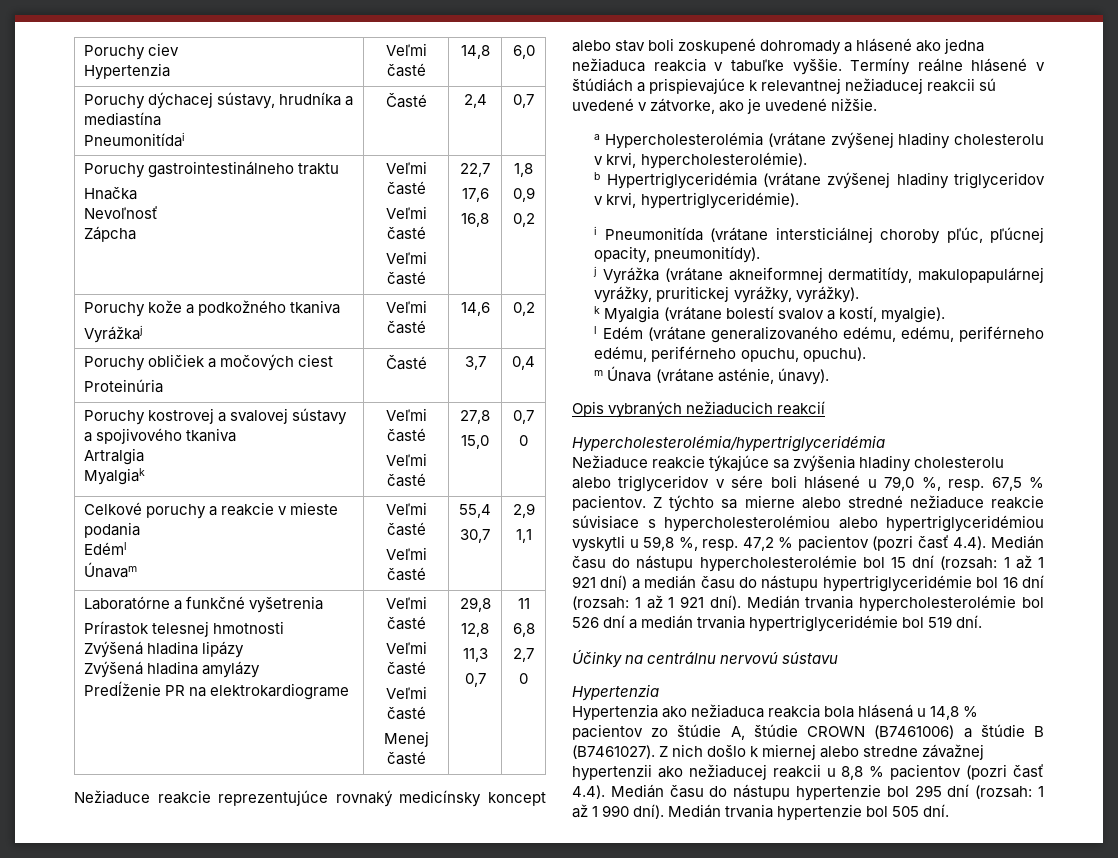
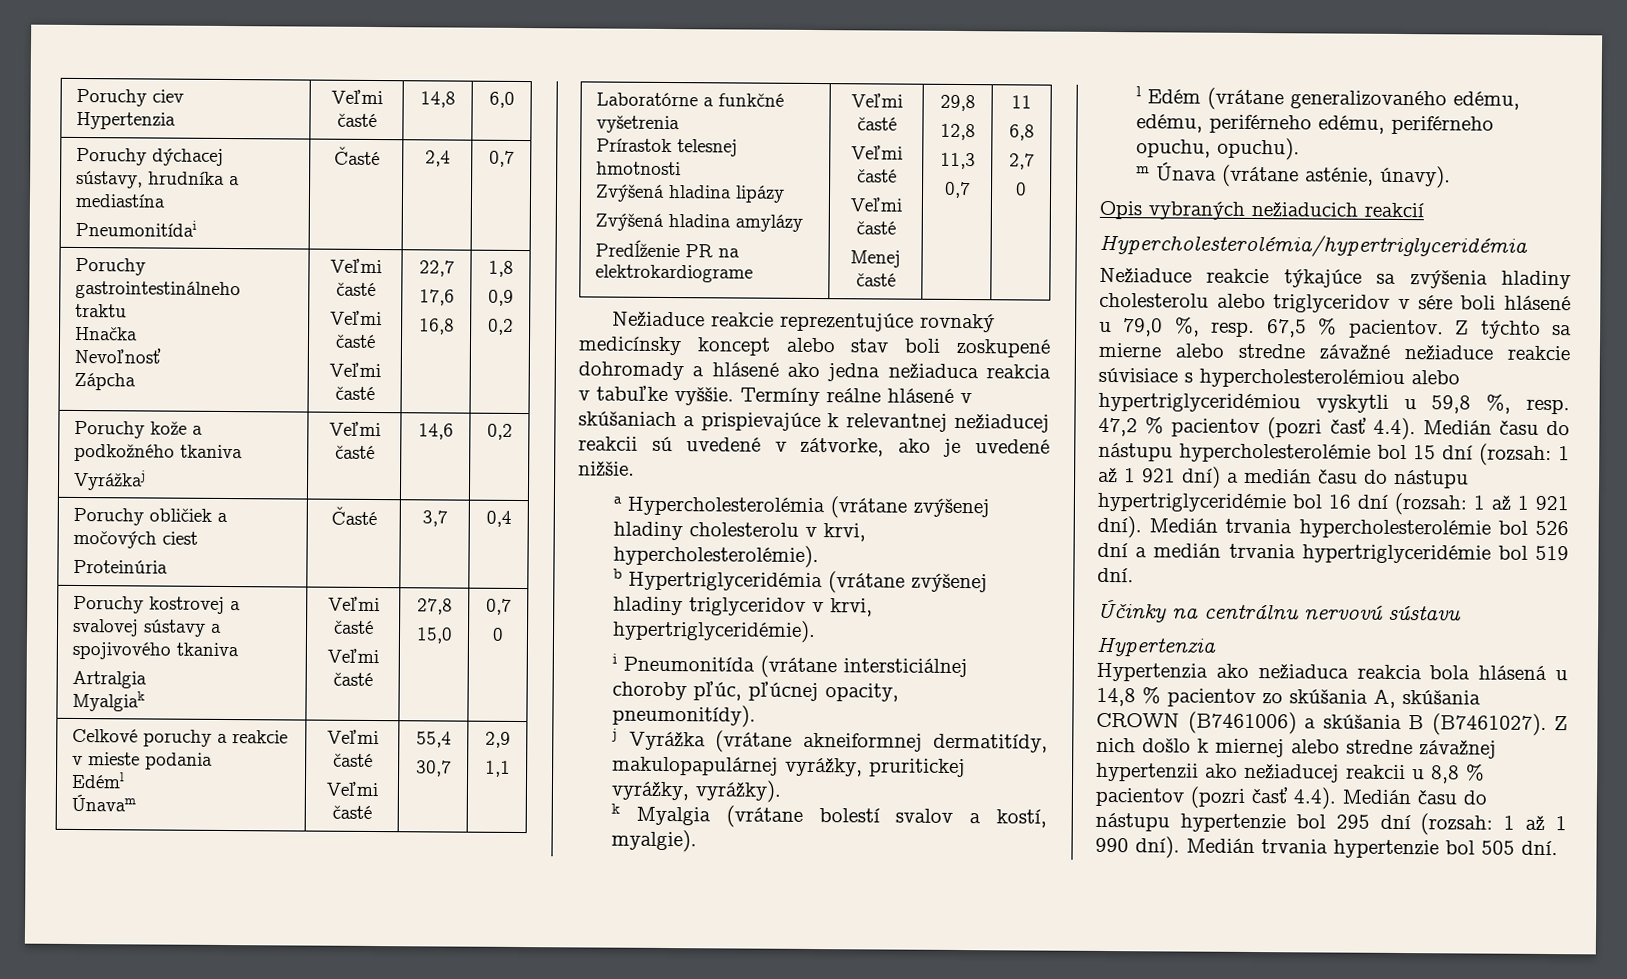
- Termíny reálne hlásené v štúdiách a prispievajúce k relevantnej nežiaducej reakcii sú uvedené v zátvorke, ako je uvedené nižšie.
+ Termíny reálne hlásené v skúšaniach a prispievajúce k relevantnej nežiaducej reakcii sú uvedené v zátvorke, ako je uvedené nižšie.
- Z týchto sa mierne alebo stredné nežiaduce reakcie súvisiace s hypercholesterolémiou alebo hypertriglyceridémiou vyskytli u 59,8 %, resp. 47,2 % pacientov (pozri časť 4.4). Medián času do nástupu hypercholesterolémie bol 15 dní (rozsah: 1 až 1 921 dní) a medián času do nástupu hypertriglyceridémie bol 16 dní (rozsah: 1 až 1 921 dní).
+ Z týchto sa mierne alebo stredne závažné nežiaduce reakcie súvisiace s hypercholesterolémiou alebo hypertriglyceridémiou vyskytli u 59,8 %, resp. 47,2 % pacientov (pozri časť 4.4). Medián času do nástupu hypercholesterolémie bol 15 dní (rozsah: 1 až 1 921 dní) a medián času do nástupu hypertriglyceridémie bol 16 dní (rozsah: 1 až 1 921 dní).
- Hypertenzia ako nežiaduca reakcia bola hlásená u 14,8 % pacientov zo štúdie A, štúdie CROWN (B7461006) a štúdie B (B7461027).
+ Hypertenzia ako nežiaduca reakcia bola hlásená u 14,8 % pacientov zo skúšania A, skúšania CROWN (B7461006) a skúšania B (B7461027).

